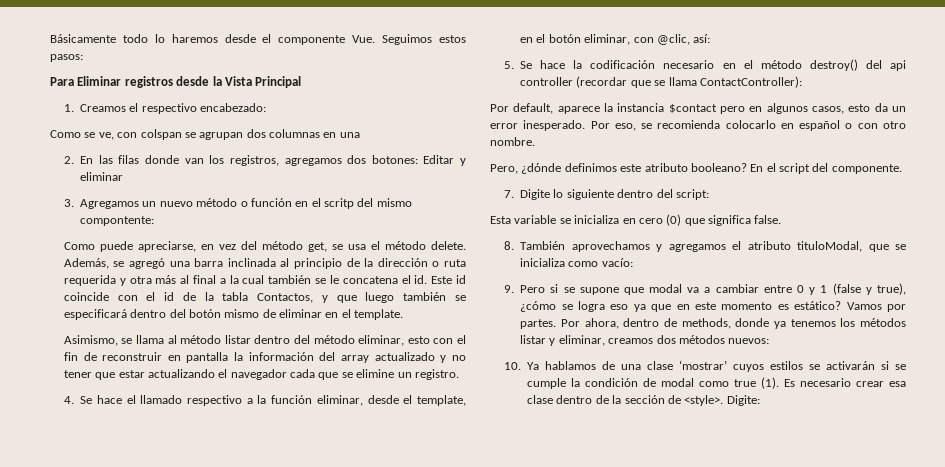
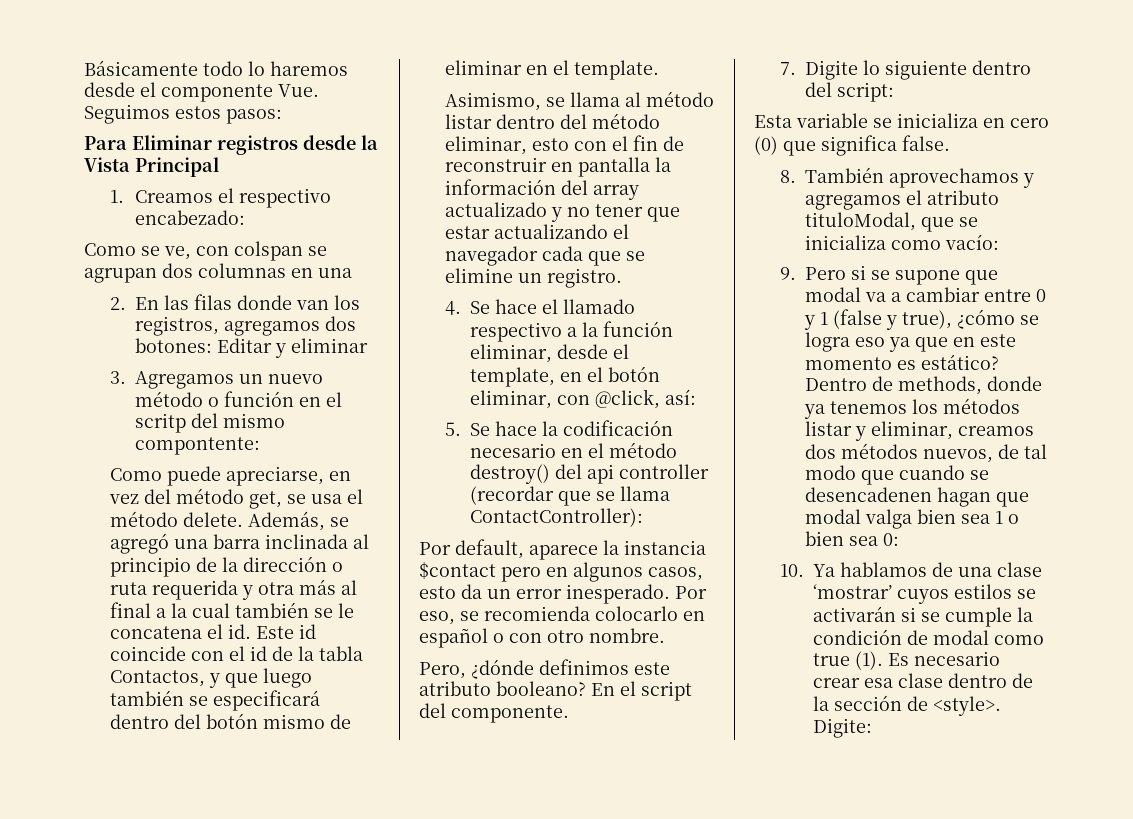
- 4. Se hace el llamado respectivo a la función eliminar, desde el template, en el botón eliminar, con @clic, así:
+ 4. Se hace el llamado respectivo a la función eliminar, desde el template, en el botón eliminar, con @click, así:
- Vamos por partes. Por ahora, dentro de methods, donde ya tenemos los métodos listar y eliminar, creamos dos métodos nuevos:
+ Dentro de methods, donde ya tenemos los métodos listar y eliminar, creamos dos métodos nuevos, de tal modo que cuando se desencadenen hagan que modal valga bien sea 1 o bien sea 0:

